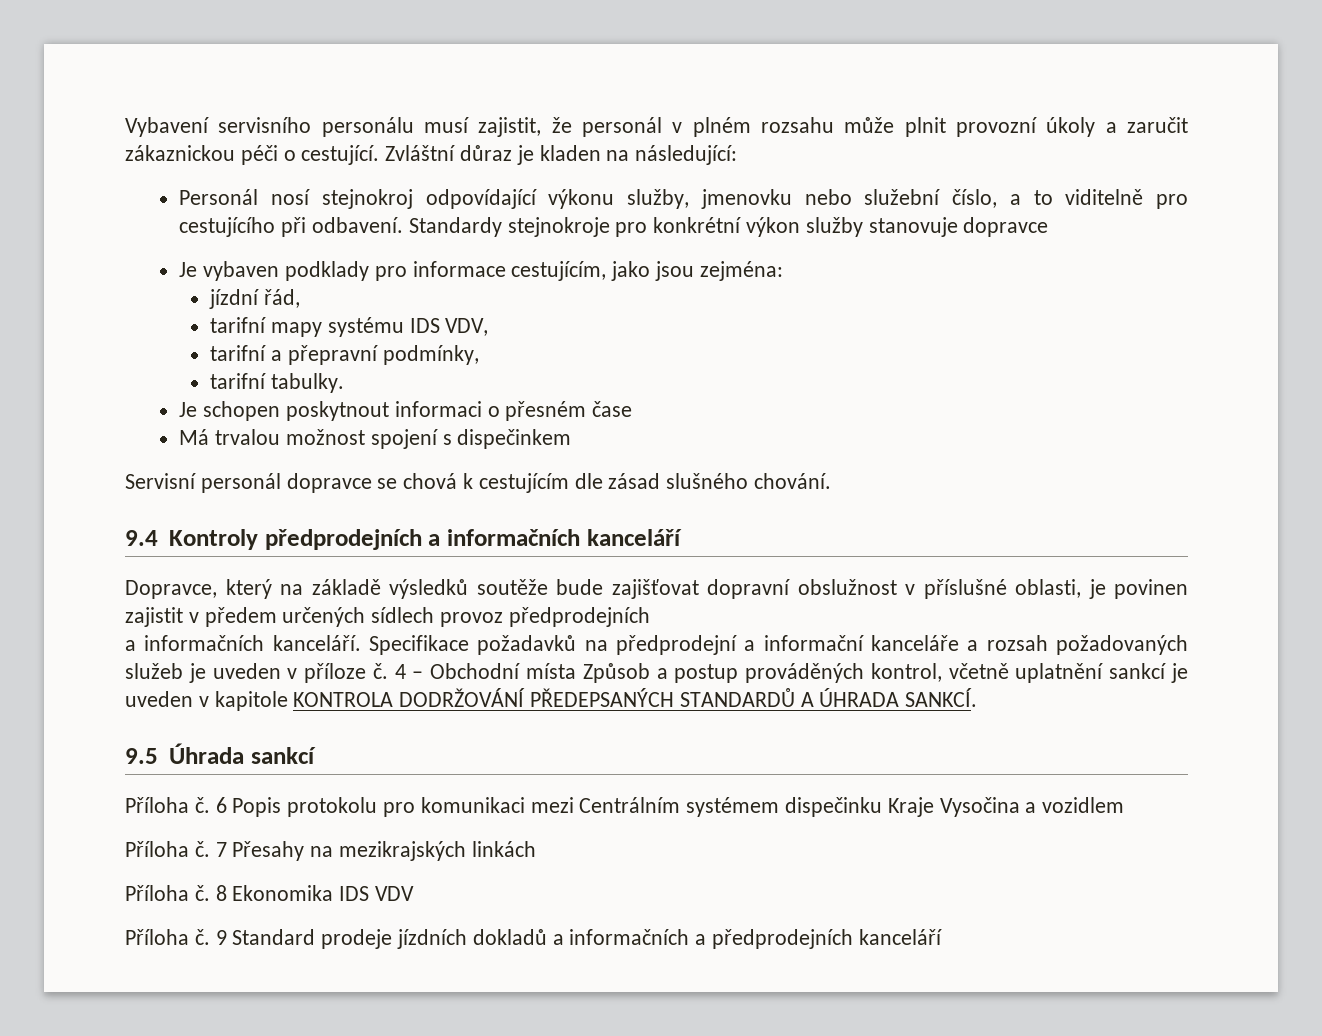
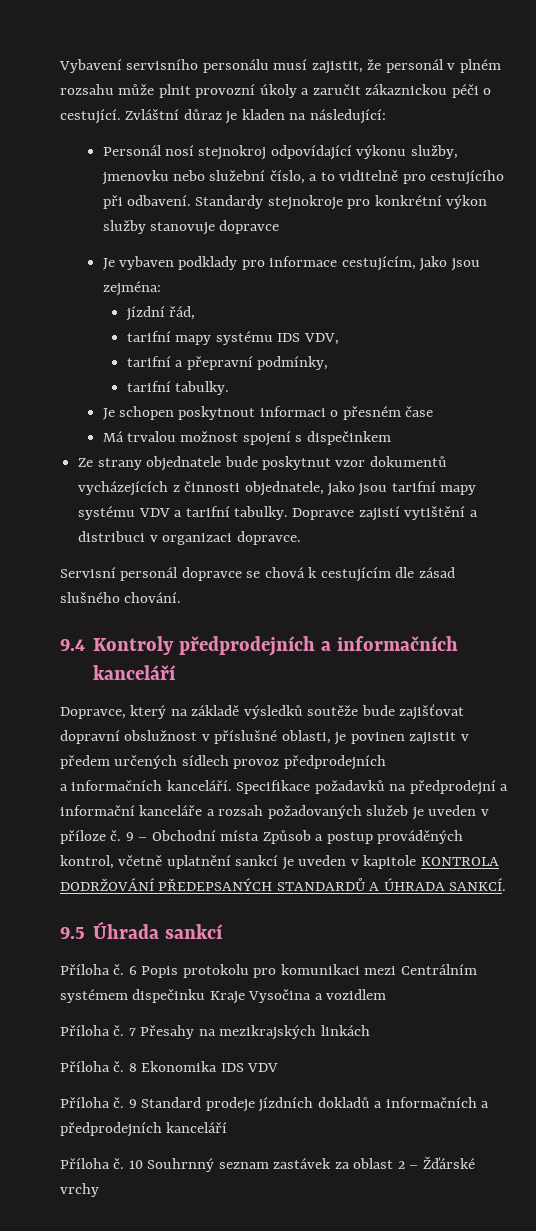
+ Ze strany objednatele bude poskytnut vzor dokumentů vycházejících z činnosti objednatele, jako jsou tarifní mapy systému VDV a tarifní tabulky. Dopravce zajistí vytištění a distribuci v organizaci dopravce.
- 4 – Obchodní místa Způsob a postup prováděných kontrol, včetně uplatnění sankcí je uveden v kapitole KONTROLA DODRŽOVÁNÍ PŘEDEPSANÝCH STANDARDŮ A ÚHRADA SANKCÍ.
+ 9 – Obchodní místa Způsob a postup prováděných kontrol, včetně uplatnění sankcí je uveden v kapitole KONTROLA DODRŽOVÁNÍ PŘEDEPSANÝCH STANDARDŮ A ÚHRADA SANKCÍ.
+ Příloha č. 10 Souhrnný seznam zastávek za oblast 2 – Žďárské vrchy

